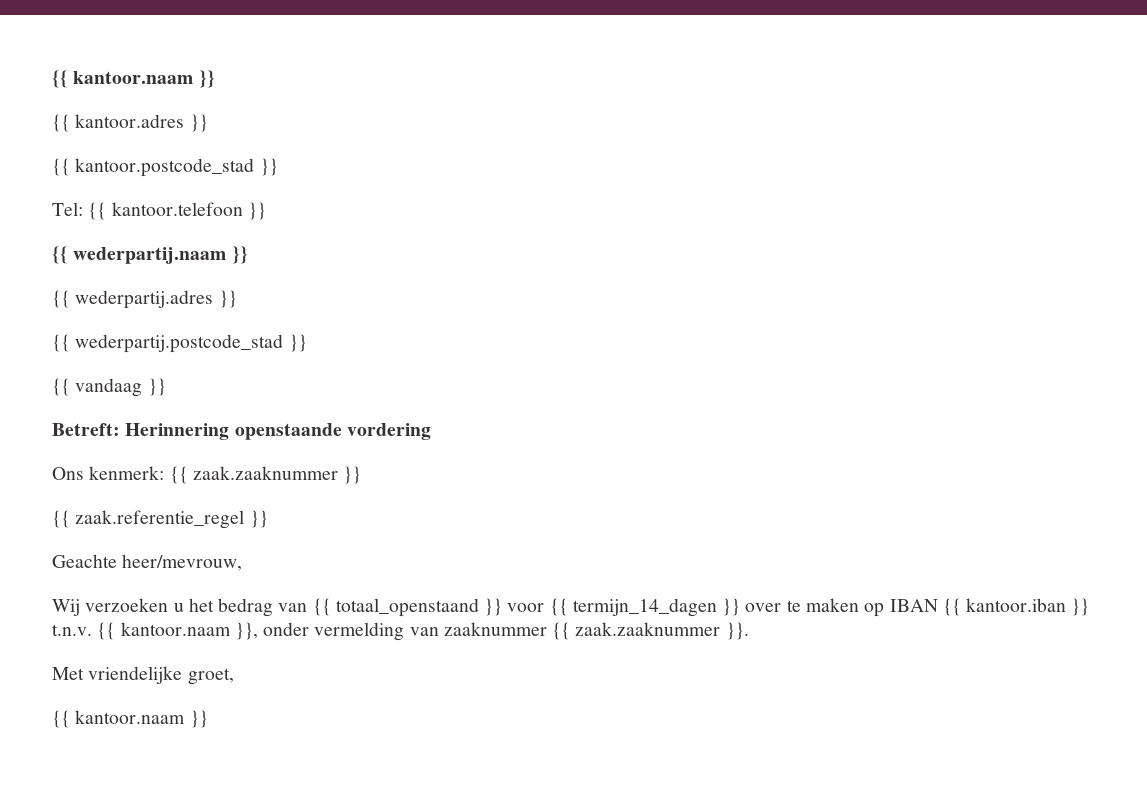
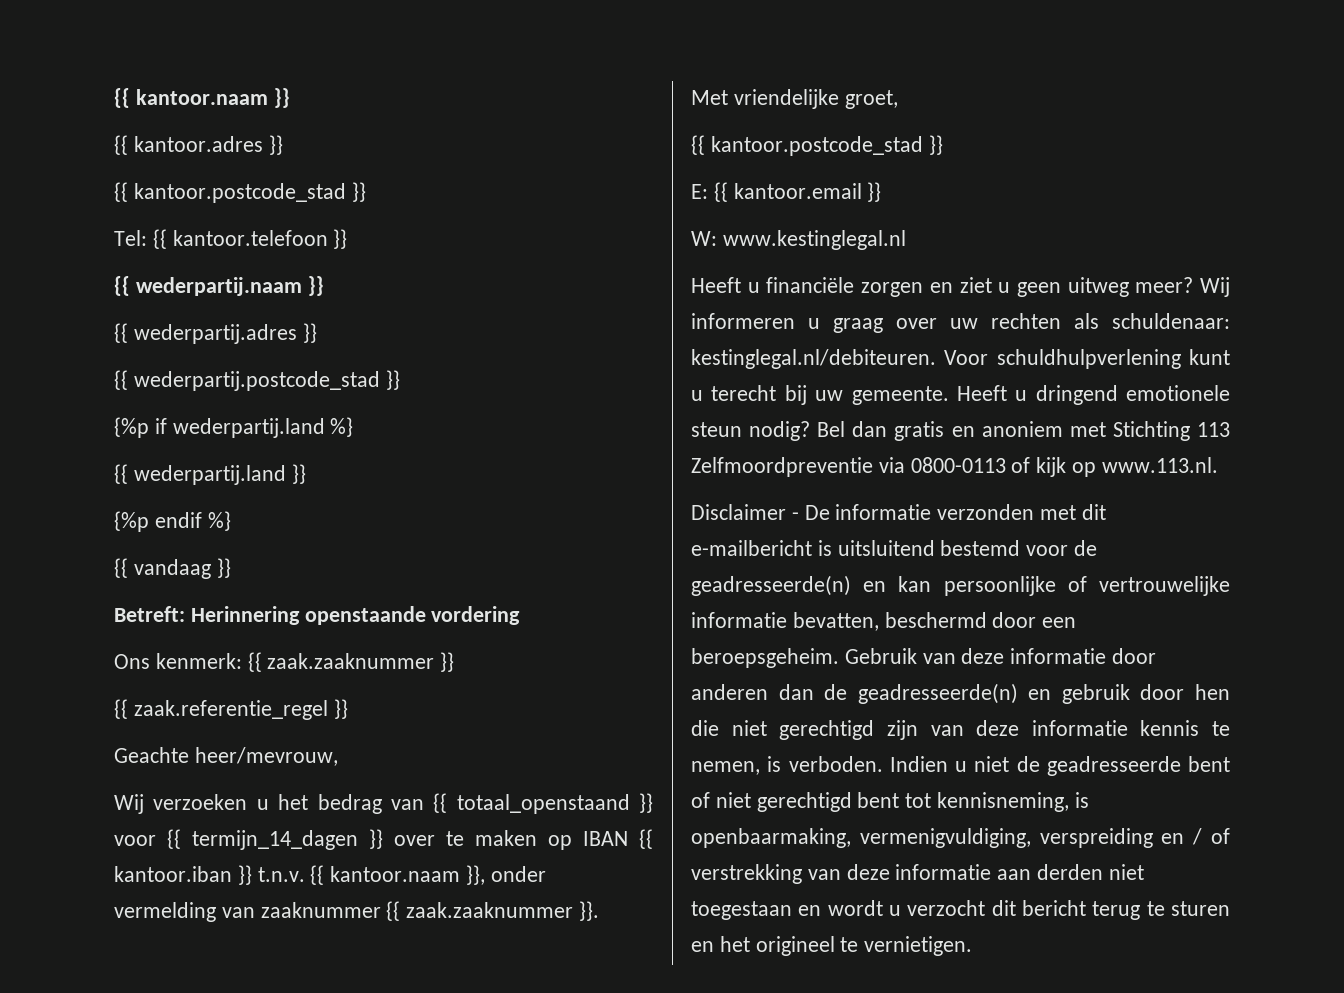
+ {%p if wederpartij.land %}
+ {{ wederpartij.land }}
+ {%p endif %}
  Met vriendelijke groet,
- {{ kantoor.naam }}
+ {{ kantoor.postcode_stad }}
+ E: {{ kantoor.email }}
+ W: www.kestinglegal.nl
+ Heeft u financiële zorgen en ziet u geen uitweg meer? Wij informeren u graag over uw rechten als schuldenaar: kestinglegal.nl/debiteuren. Voor schuldhulpverlening kunt u terecht bij uw gemeente. Heeft u dringend emotionele steun nodig? Bel dan gratis en anoniem met Stichting 113 Zelfmoordpreventie via 0800-0113 of kijk op www.113.nl.
+ Disclaimer - De informatie verzonden met dit e-mailbericht is uitsluitend bestemd voor de geadresseerde(n) en kan persoonlijke of vertrouwelijke informatie bevatten, beschermd door een beroepsgeheim. Gebruik van deze informatie door anderen dan de geadresseerde(n) en gebruik door hen die niet gerechtigd zijn van deze informatie kennis te nemen, is verboden. Indien u niet de geadresseerde bent of niet gerechtigd bent tot kennisneming, is openbaarmaking, vermenigvuldiging, verspreiding en / of verstrekking van deze informatie aan derden niet toegestaan en wordt u verzocht dit bericht terug te sturen en het origineel te vernietigen.

